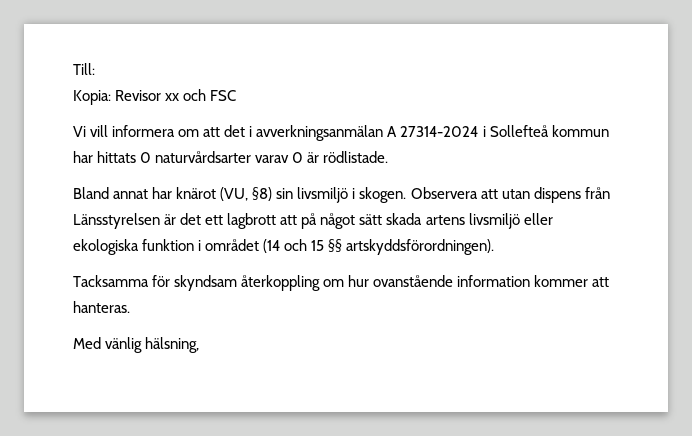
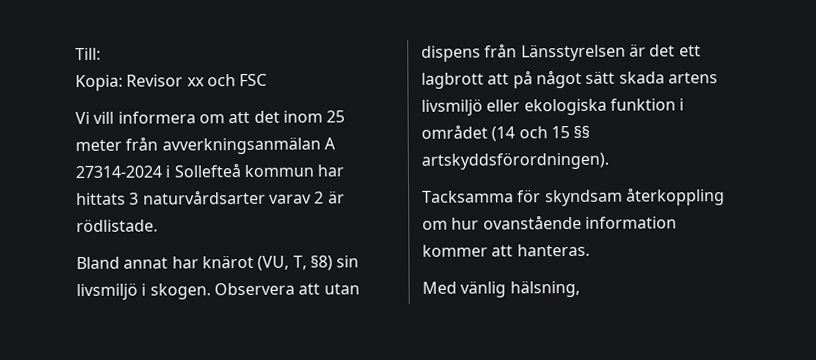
- Vi vill informera om att det i avverkningsanmälan A 27314-2024 i Sollefteå kommun har hittats 0 naturvårdsarter varav 0 är rödlistade.
+ Vi vill informera om att det inom 25 meter från avverkningsanmälan A 27314-2024 i Sollefteå kommun har hittats 3 naturvårdsarter varav 2 är rödlistade.
- Bland annat har knärot (VU, §8) sin livsmiljö i skogen.
+ Bland annat har knärot (VU, T, §8) sin livsmiljö i skogen.

